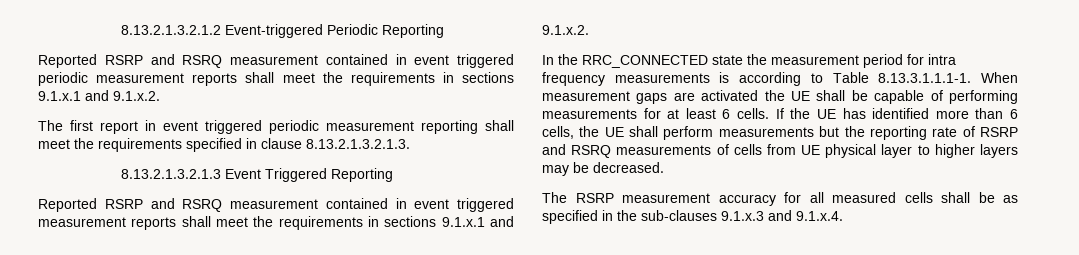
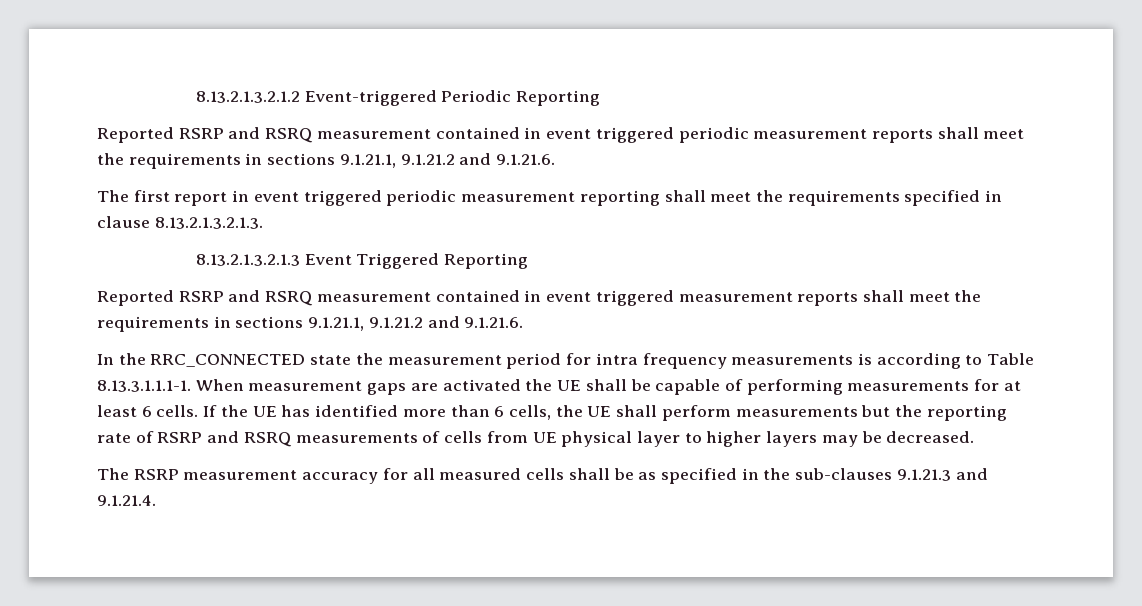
- Reported RSRP and RSRQ measurement contained in event triggered periodic measurement reports shall meet the requirements in sections 9.1.x.1 and 9.1.x.2.
+ Reported RSRP and RSRQ measurement contained in event triggered periodic measurement reports shall meet the requirements in sections 9.1.21.1, 9.1.21.2 and 9.1.21.6.
- Reported RSRP and RSRQ measurement contained in event triggered measurement reports shall meet the requirements in sections 9.1.x.1 and 9.1.x.2.
+ Reported RSRP and RSRQ measurement contained in event triggered measurement reports shall meet the requirements in sections 9.1.21.1, 9.1.21.2 and 9.1.21.6.
- The RSRP measurement accuracy for all measured cells shall be as specified in the sub-clauses 9.1.x.3 and 9.1.x.4.
+ The RSRP measurement accuracy for all measured cells shall be as specified in the sub-clauses 9.1.21.3 and 9.1.21.4.

